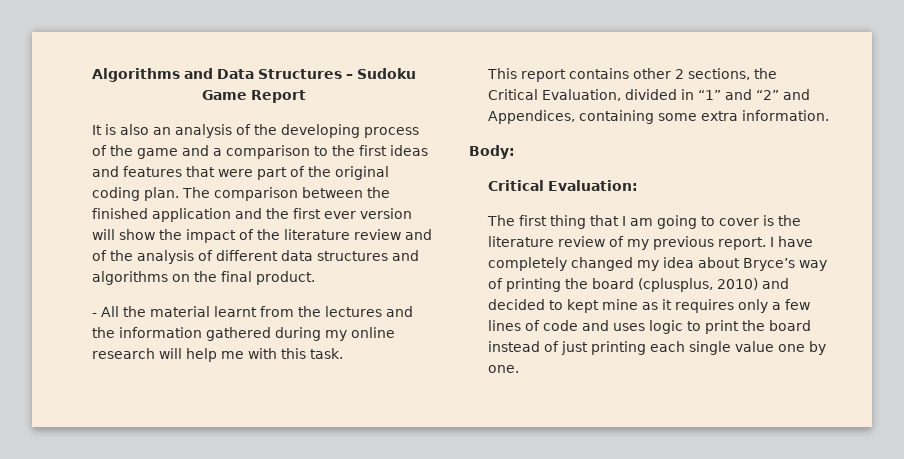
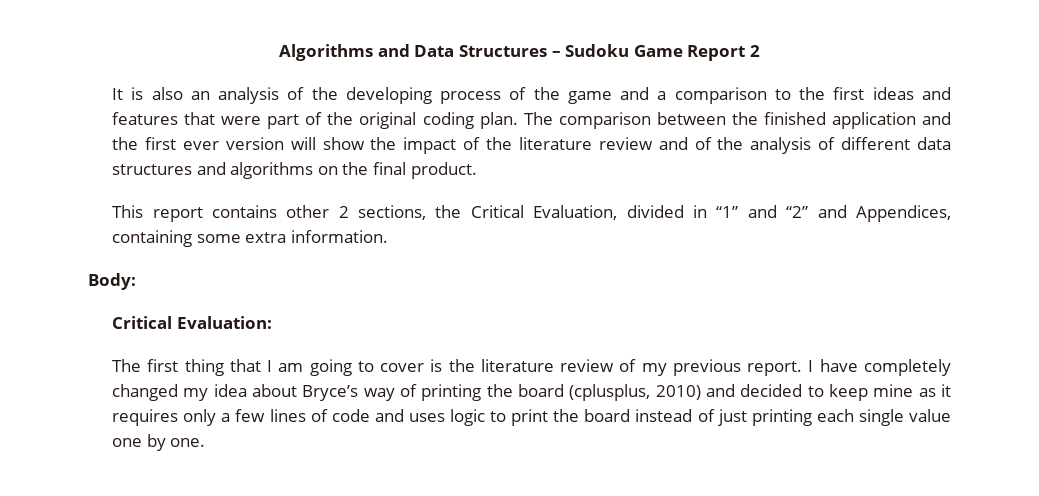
- Algorithms and Data Structures – Sudoku Game Report
+ Algorithms and Data Structures – Sudoku Game Report 2
- - All the material learnt from the lectures and the information gathered during my online research will help me with this task.
- I have completely changed my idea about Bryce’s way of printing the board (cplusplus, 2010) and decided to kept mine as it requires only a few lines of code and uses logic to print the board instead of just printing each single value one by one.
+ I have completely changed my idea about Bryce’s way of printing the board (cplusplus, 2010) and decided to keep mine as it requires only a few lines of code and uses logic to print the board instead of just printing each single value one by one.

